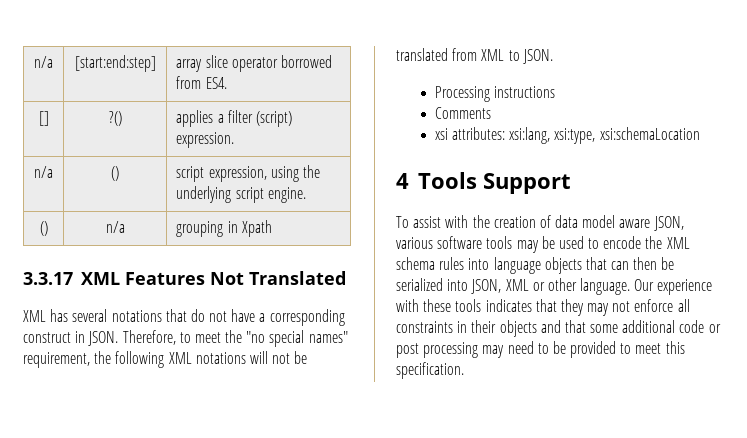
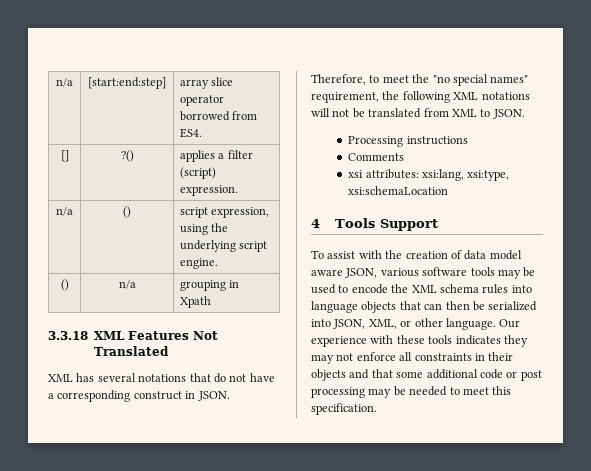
- 3.3.17 XML Features Not Translated
+ 3.3.18 XML Features Not Translated
- To assist with the creation of data model aware JSON, various software tools may be used to encode the XML schema rules into language objects that can then be serialized into JSON, XML or other language.
+ To assist with the creation of data model aware JSON, various software tools may be used to encode the XML schema rules into language objects that can then be serialized into JSON, XML, or other language.
- Our experience with these tools indicates that they may not enforce all constraints in their objects and that some additional code or post processing may need to be provided to meet this specification.
+ Our experience with these tools indicates they may not enforce all constraints in their objects and that some additional code or post processing may be needed to meet this specification.

